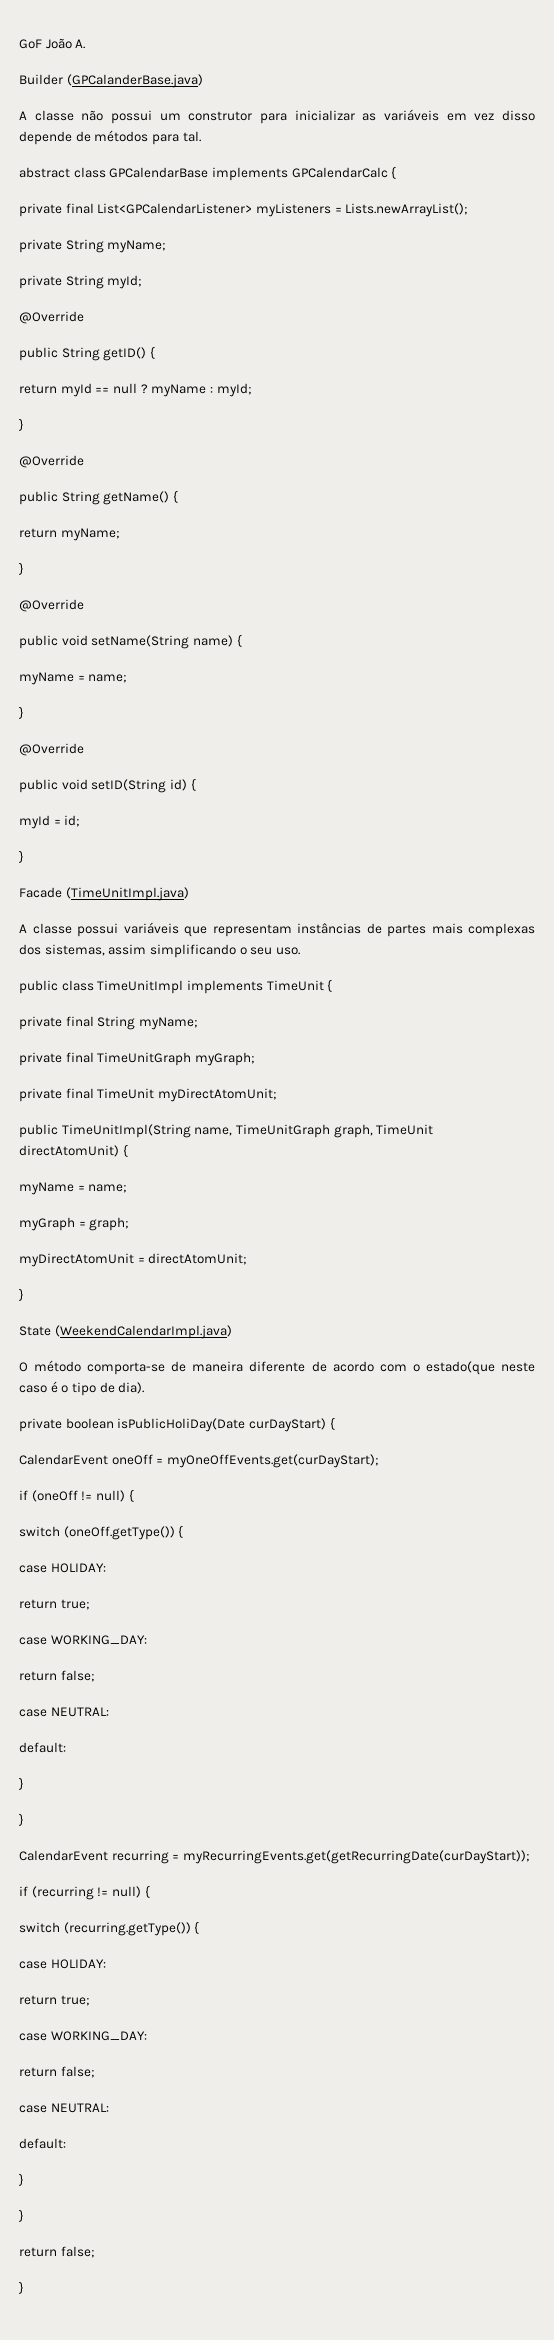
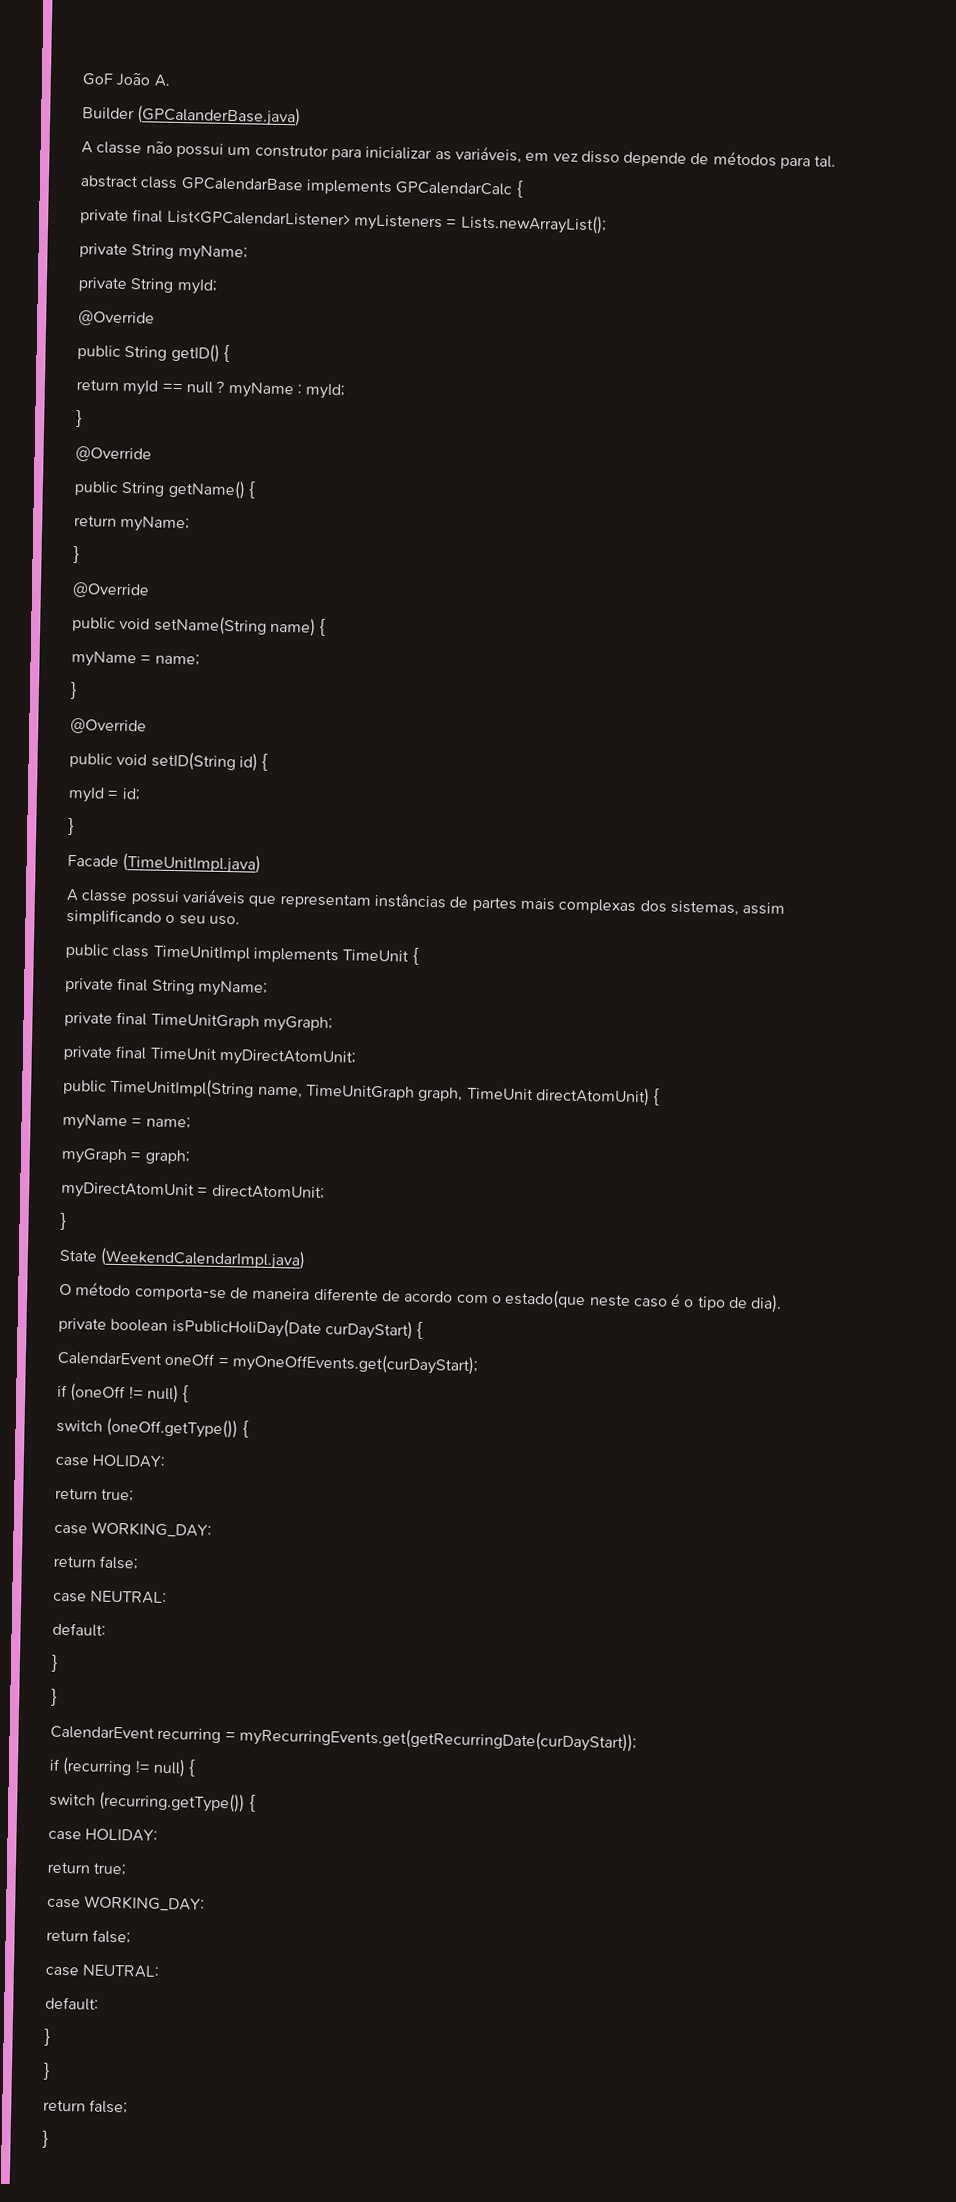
- A classe não possui um construtor para inicializar as variáveis em vez disso depende de métodos para tal.
+ A classe não possui um construtor para inicializar as variáveis, em vez disso depende de métodos para tal.

